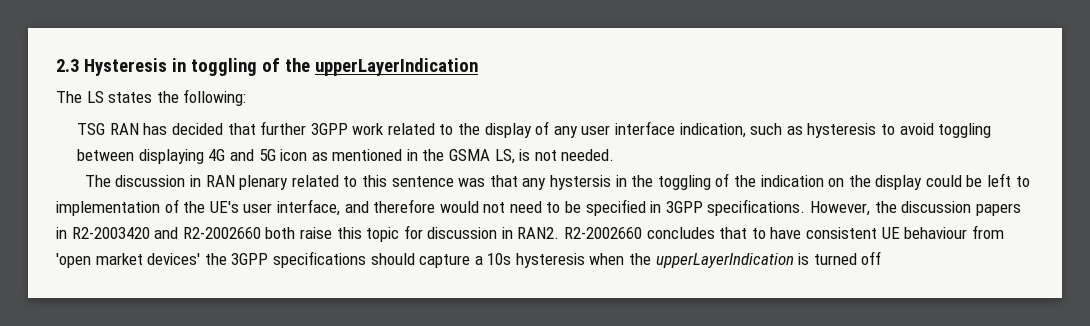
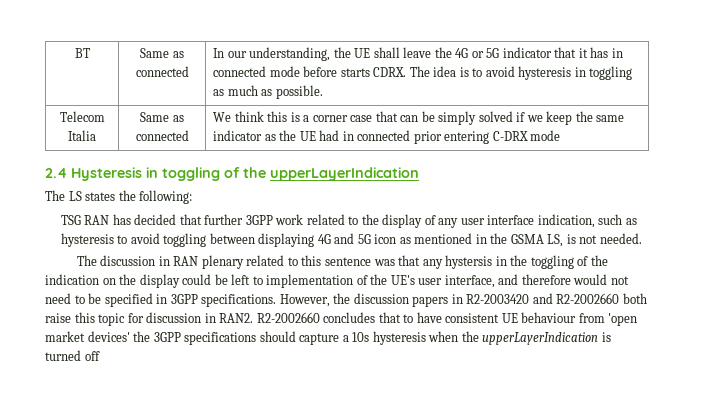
- 2.3 Hysteresis in toggling of the upperLayerIndication
+ BT | Same as connected | In our understanding, the UE shall leave the 4G or 5G indicator that it has in connected mode before starts CDRX. The idea is to avoid hysteresis in toggling as much as possible.
+ Telecom Italia | Same as connected | We think this is a corner case that can be simply solved if we keep the same indicator as the UE had in connected prior entering C-DRX mode
+ 2.4 Hysteresis in toggling of the upperLayerIndication

